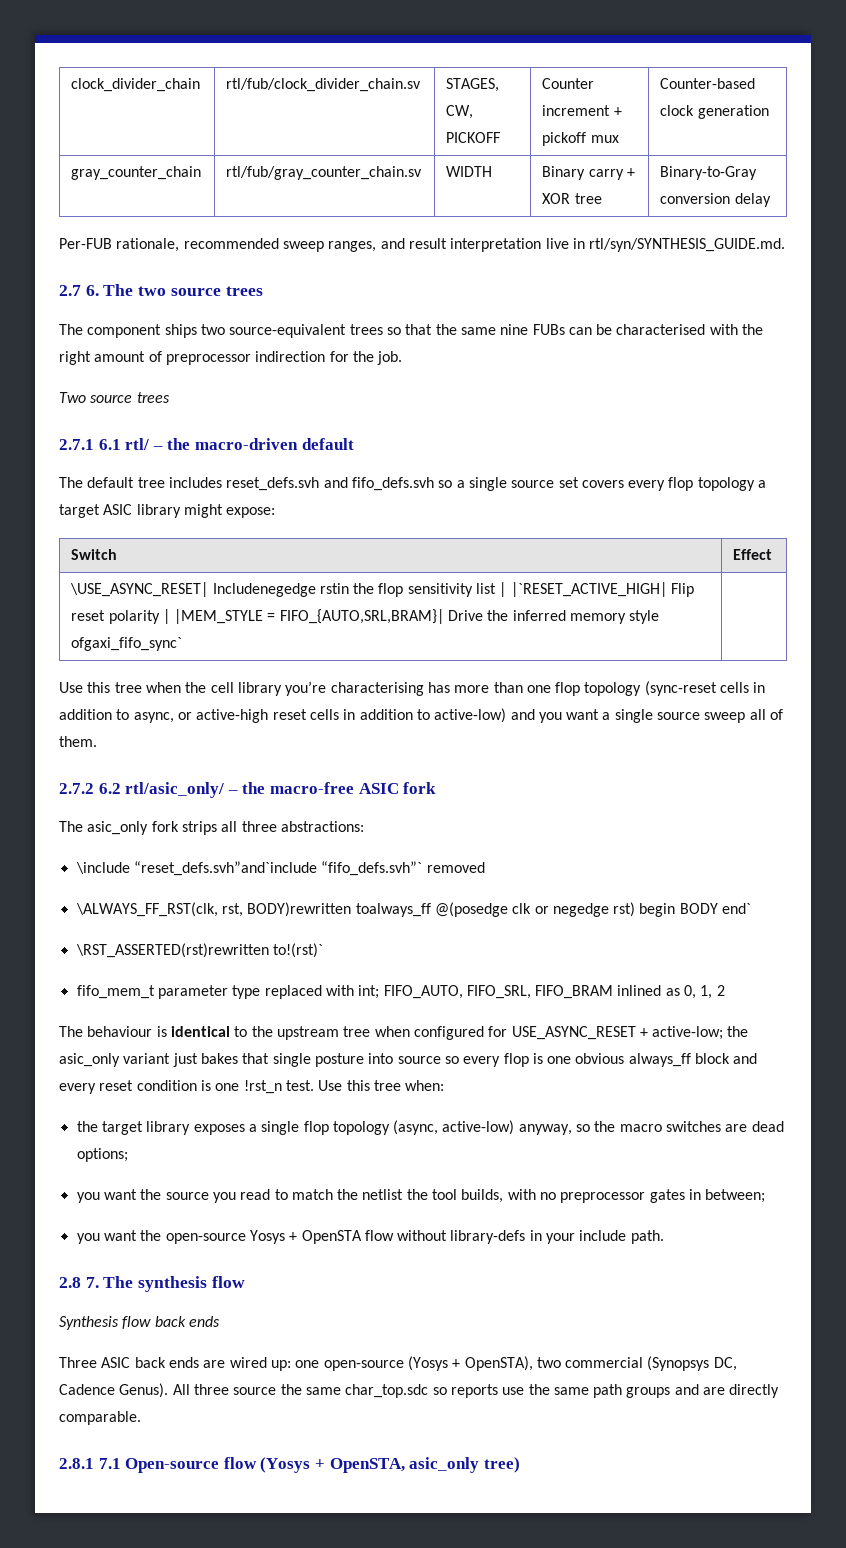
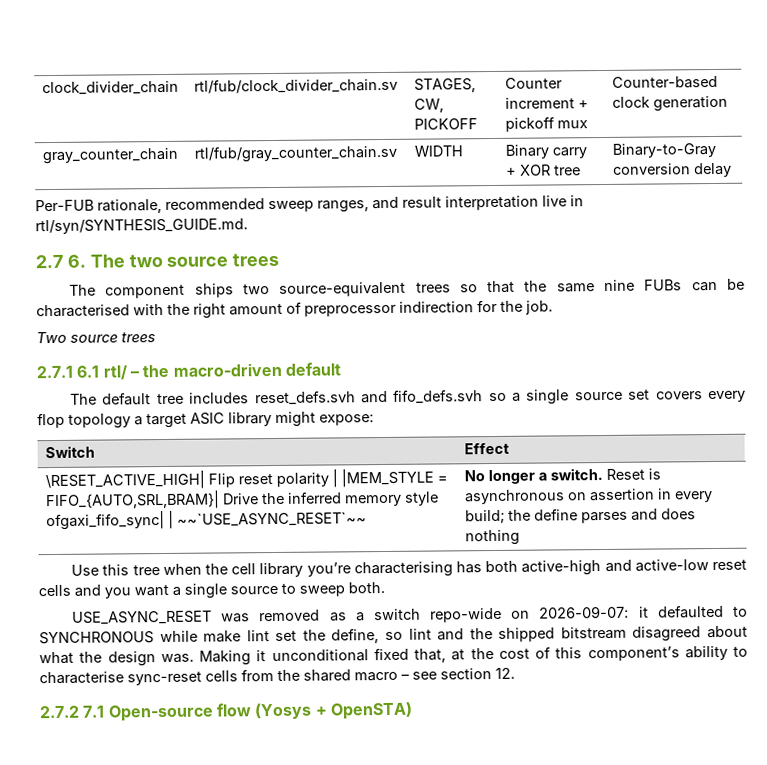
- \USE_ASYNC_RESET| Includenegedge rstin the flop sensitivity list | |`RESET_ACTIVE_HIGH| Flip reset polarity | |MEM_STYLE = FIFO_{AUTO,SRL,BRAM}| Drive the inferred memory style ofgaxi_fifo_sync` |
+ \RESET_ACTIVE_HIGH| Flip reset polarity | |MEM_STYLE = FIFO_{AUTO,SRL,BRAM}| Drive the inferred memory style ofgaxi_fifo_sync| | ~~`USE_ASYNC_RESET`~~ | No longer a switch. Reset is asynchronous on assertion in every build; the define parses and does nothing
- Use this tree when the cell library you’re characterising has more than one flop topology (sync-reset cells in addition to async, or active-high reset cells in addition to active-low) and you want a single source sweep all of them.
- 2.7.2 6.2 rtl/asic_only/ – the macro-free ASIC fork
- The asic_only fork strips all three abstractions:
- \include “reset_defs.svh”and`include “fifo_defs.svh”` removed
- \ALWAYS_FF_RST(clk, rst, BODY)rewritten toalways_ff @(posedge clk or negedge rst) begin BODY end`
- \RST_ASSERTED(rst)rewritten to!(rst)`
- fifo_mem_t parameter type replaced with int; FIFO_AUTO, FIFO_SRL, FIFO_BRAM inlined as 0, 1, 2
- The behaviour is identical to the upstream tree when configured for USE_ASYNC_RESET + active-low; the asic_only variant just bakes that single posture into source so every flop is one obvious always_ff block and every reset condition is one !rst_n test. Use this tree when:
- the target library exposes a single flop topology (async, active-low) anyway, so the macro switches are dead options;
- you want the source you read to match the netlist the tool builds, with no preprocessor gates in between;
- you want the open-source Yosys + OpenSTA flow without library-defs in your include path.
- 2.8 7. The synthesis flow
- Synthesis flow back ends
- Three ASIC back ends are wired up: one open-source (Yosys + OpenSTA), two commercial (Synopsys DC, Cadence Genus). All three source the same char_top.sdc so reports use the same path groups and are directly comparable.
- 2.8.1 7.1 Open-source flow (Yosys + OpenSTA, asic_only tree)
+ Use this tree when the cell library you’re characterising has both active-high and active-low reset cells and you want a single source to sweep both.
+ USE_ASYNC_RESET was removed as a switch repo-wide on 2026-09-07: it defaulted to SYNCHRONOUS while make lint set the define, so lint and the shipped bitstream disagreed about what the design was. Making it unconditional fixed that, at the cost of this component’s ability to characterise sync-reset cells from the shared macro – see section 12.
+ 2.7.2 7.1 Open-source flow (Yosys + OpenSTA)

